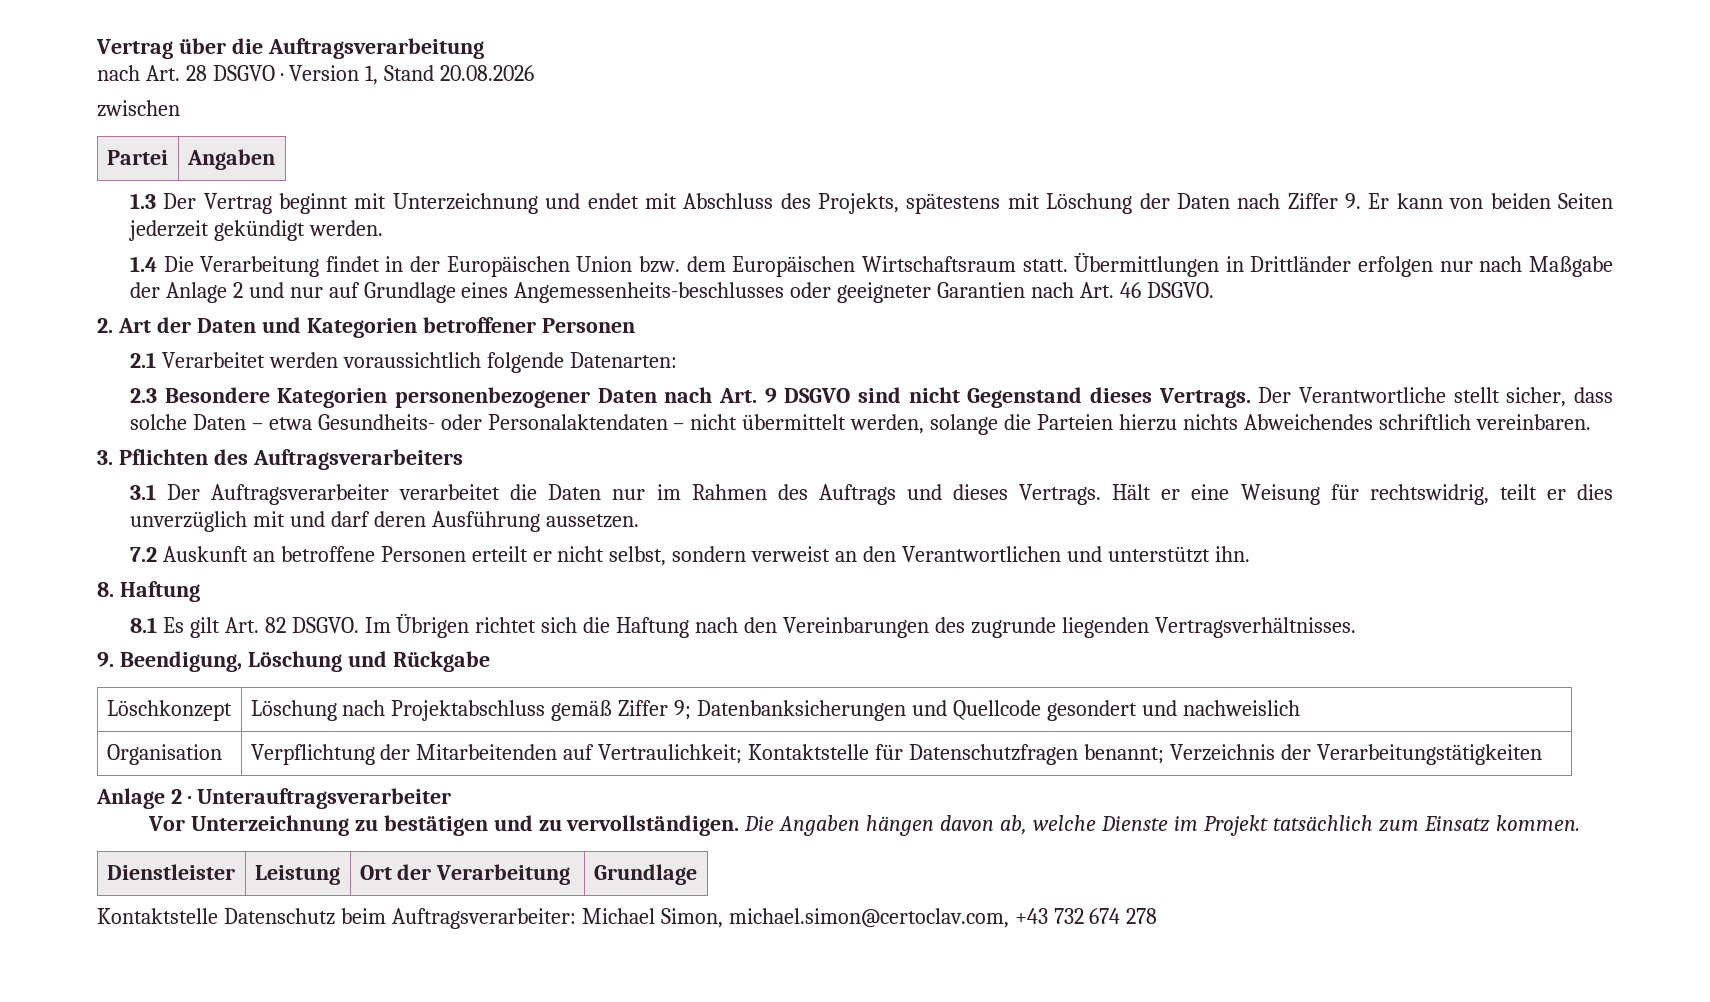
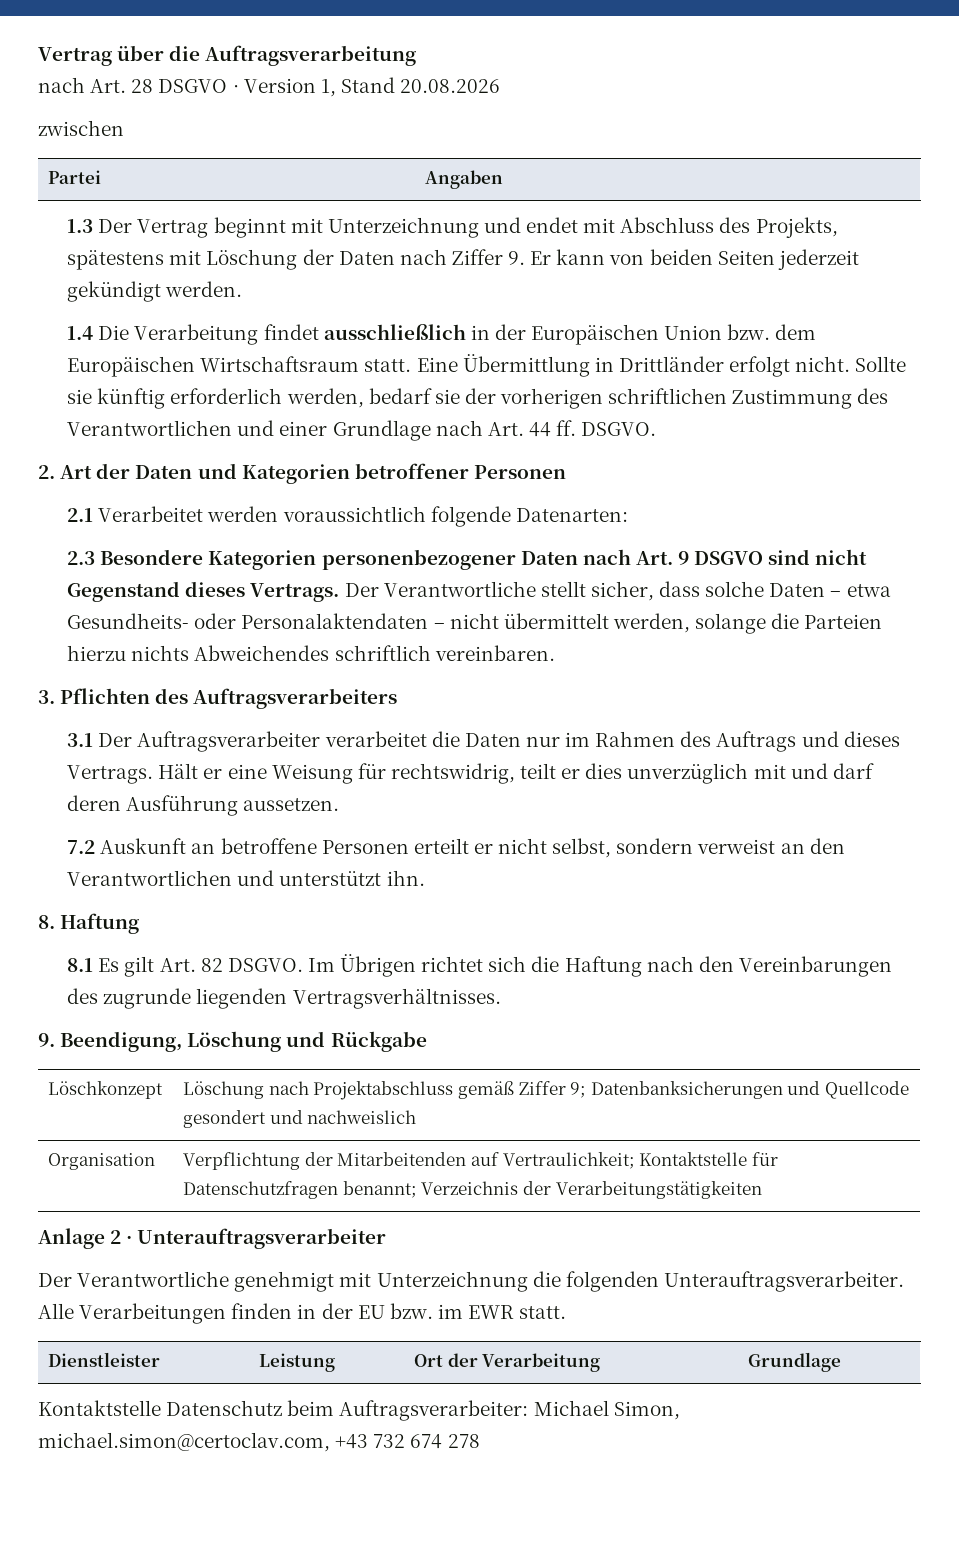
- 1.4 Die Verarbeitung findet in der Europäischen Union bzw. dem Europäischen Wirtschaftsraum statt.
+ 1.4 Die Verarbeitung findet ausschließlich in der Europäischen Union bzw. dem Europäischen Wirtschaftsraum statt.
- Übermittlungen in Drittländer erfolgen nur nach Maßgabe der Anlage 2 und nur auf Grundlage eines Angemessenheits-beschlusses oder geeigneter Garantien nach Art. 46 DSGVO.
+ Eine Übermittlung in Drittländer erfolgt nicht. Sollte sie künftig erforderlich werden, bedarf sie der vorherigen schriftlichen Zustimmung des Verantwortlichen und einer Grundlage nach Art. 44 ff. DSGVO.
- Vor Unterzeichnung zu bestätigen und zu vervollständigen. Die Angaben hängen davon ab, welche Dienste im Projekt tatsächlich zum Einsatz kommen.
+ Der Verantwortliche genehmigt mit Unterzeichnung die folgenden Unterauftragsverarbeiter. Alle Verarbeitungen finden in der EU bzw. im EWR statt.

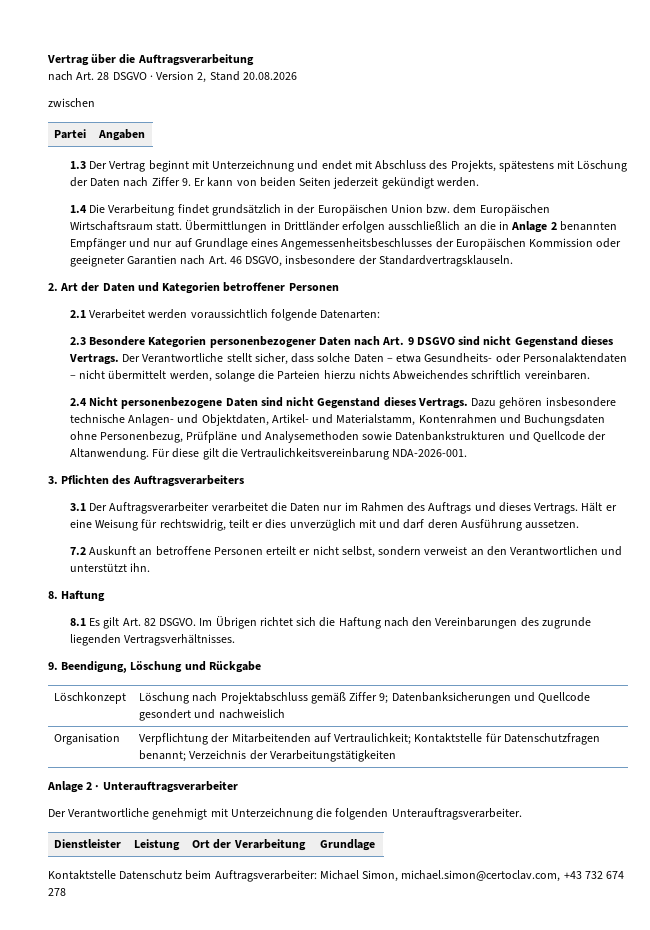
- nach Art. 28 DSGVO · Version 1, Stand 20.08.2026
+ nach Art. 28 DSGVO · Version 2, Stand 20.08.2026
- 1.4 Die Verarbeitung findet ausschließlich in der Europäischen Union bzw. dem Europäischen Wirtschaftsraum statt.
+ 1.4 Die Verarbeitung findet grundsätzlich in der Europäischen Union bzw. dem Europäischen Wirtschaftsraum statt.
- Eine Übermittlung in Drittländer erfolgt nicht. Sollte sie künftig erforderlich werden, bedarf sie der vorherigen schriftlichen Zustimmung des Verantwortlichen und einer Grundlage nach Art. 44 ff. DSGVO.
+ Übermittlungen in Drittländer erfolgen ausschließlich an die in Anlage 2 benannten Empfänger und nur auf Grundlage eines Angemessenheitsbeschlusses der Europäischen Kommission oder geeigneter Garantien nach Art. 46 DSGVO, insbesondere der Standardvertragsklauseln.
+ 2.4 Nicht personenbezogene Daten sind nicht Gegenstand dieses Vertrags. Dazu gehören insbesondere technische Anlagen- und Objektdaten, Artikel- und Materialstamm, Kontenrahmen und Buchungsdaten ohne Personenbezug, Prüfpläne und Analysemethoden sowie Datenbankstrukturen und Quellcode der Altanwendung. Für diese gilt die Vertraulichkeitsvereinbarung NDA-2026-001.
- Alle Verarbeitungen finden in der EU bzw. im EWR statt.

